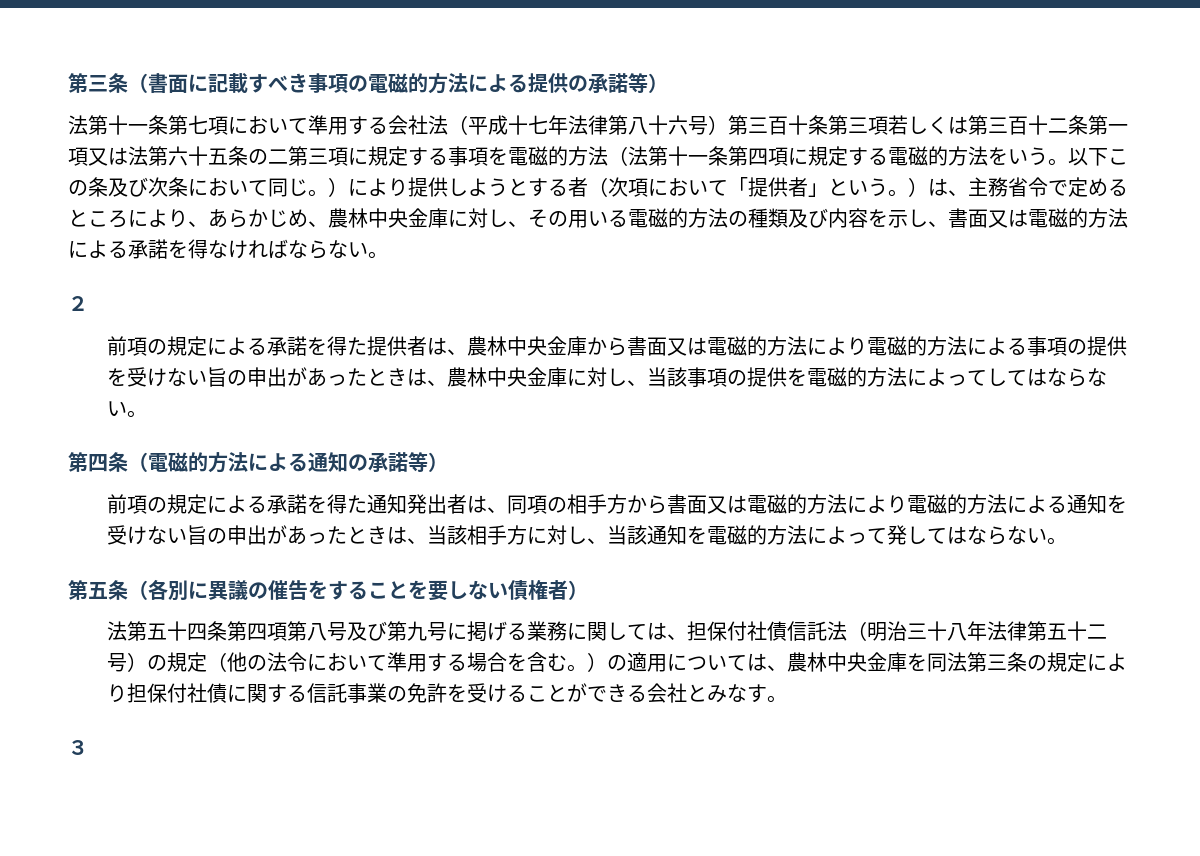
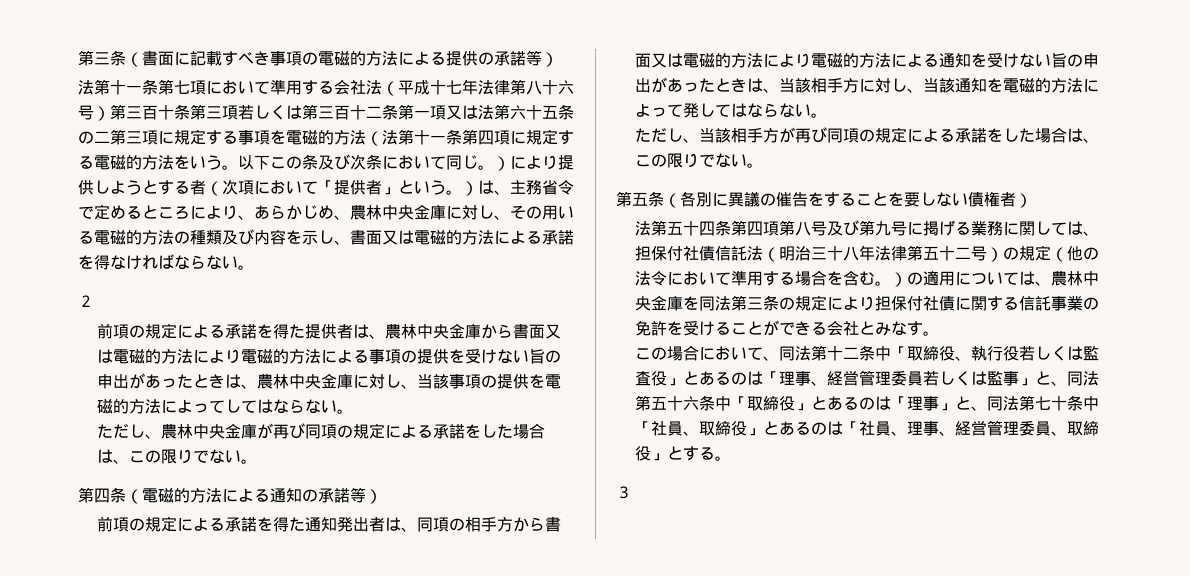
+ ただし、農林中央金庫が再び同項の規定による承諾をした場合は、この限りでない。
+ ただし、当該相手方が再び同項の規定による承諾をした場合は、この限りでない。
+ この場合において、同法第十二条中「取締役、執行役若しくは監査役」とあるのは「理事、経営管理委員若しくは監事」と、同法第五十六条中「取締役」とあるのは「理事」と、同法第七十条中「社員、取締役」とあるのは「社員、理事、経営管理委員、取締役」とする。

